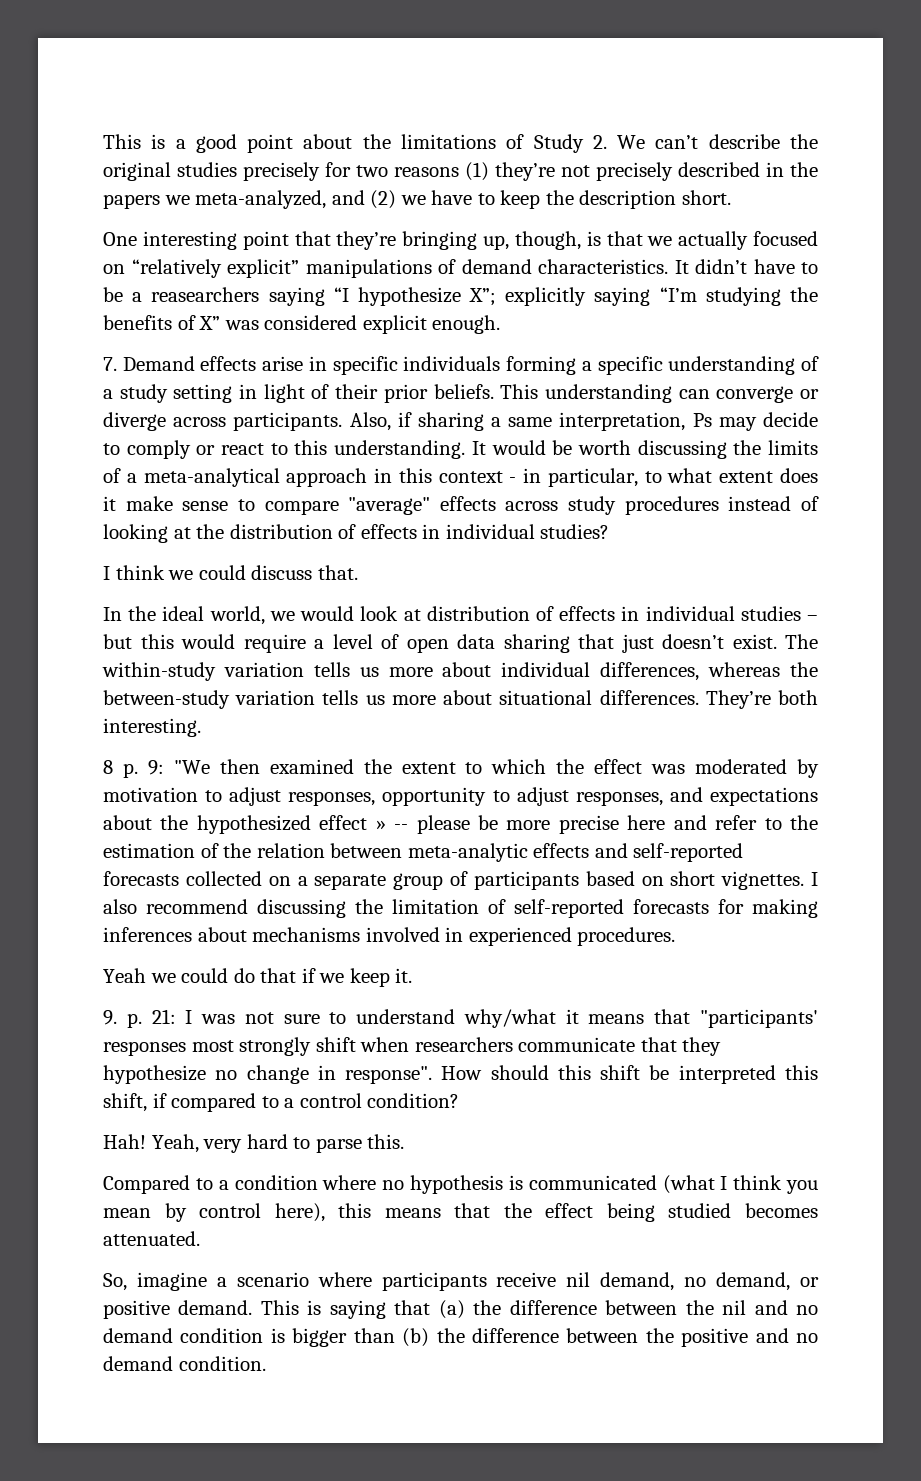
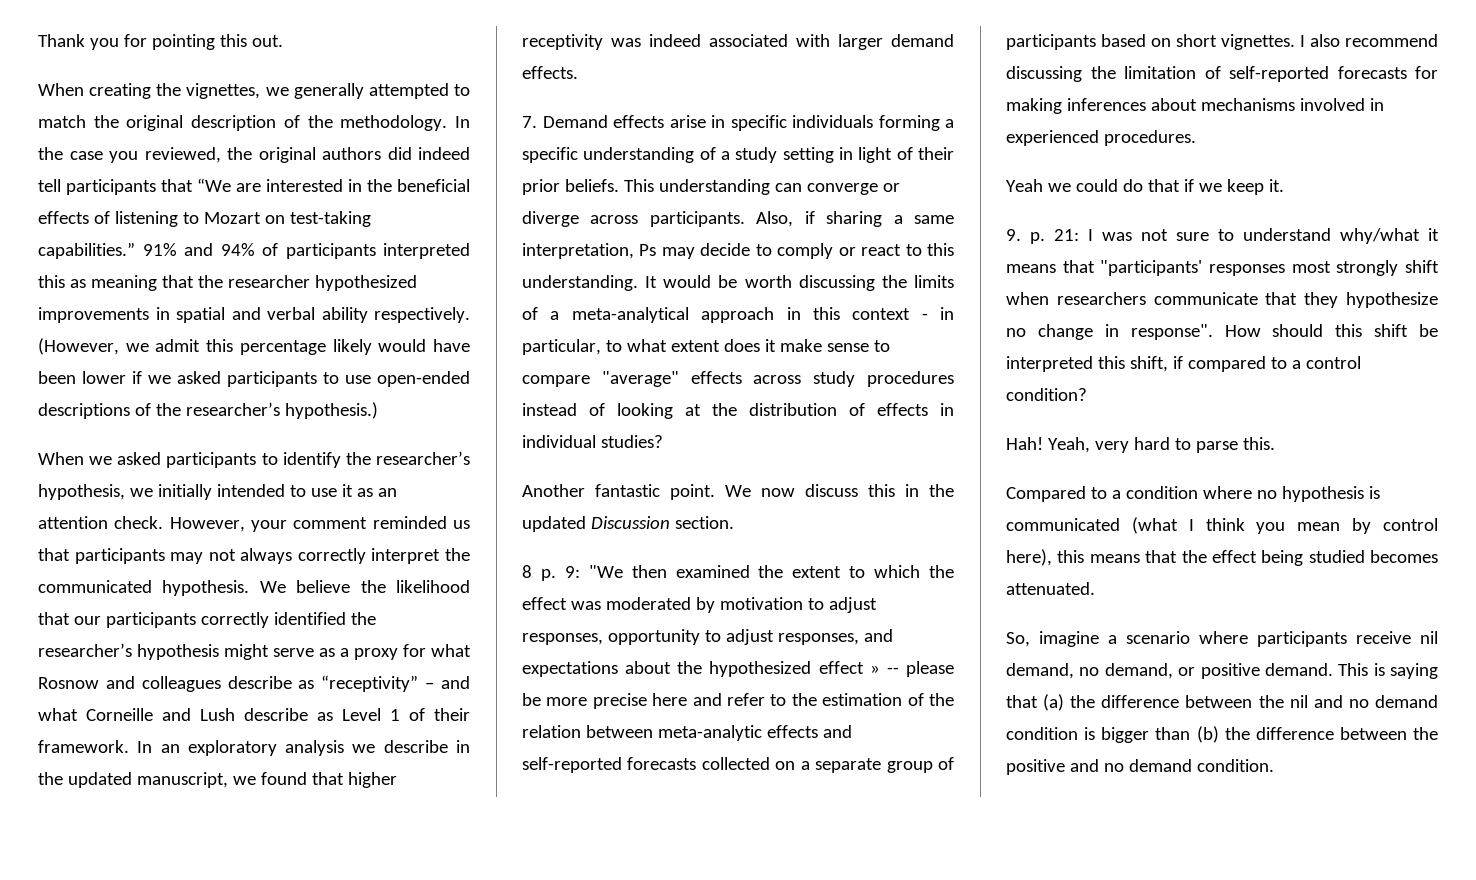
- This is a good point about the limitations of Study 2. We can’t describe the original studies precisely for two reasons (1) they’re not precisely described in the papers we meta-analyzed, and (2) we have to keep the description short.
- One interesting point that they’re bringing up, though, is that we actually focused on “relatively explicit” manipulations of demand characteristics. It didn’t have to be a reasearchers saying “I hypothesize X”; explicitly saying “I’m studying the benefits of X” was considered explicit enough.
+ Thank you for pointing this out.
+ When creating the vignettes, we generally attempted to match the original description of the methodology. In the case you reviewed, the original authors did indeed tell participants that “We are interested in the beneficial effects of listening to Mozart on test-taking capabilities.” 91% and 94% of participants interpreted this as meaning that the researcher hypothesized improvements in spatial and verbal ability respectively. (However, we admit this percentage likely would have been lower if we asked participants to use open-ended descriptions of the researcher’s hypothesis.)
+ When we asked participants to identify the researcher’s hypothesis, we initially intended to use it as an attention check. However, your comment reminded us that participants may not always correctly interpret the communicated hypothesis. We believe the likelihood that our participants correctly identified the researcher’s hypothesis might serve as a proxy for what Rosnow and colleagues describe as “receptivity” – and what Corneille and Lush describe as Level 1 of their framework. In an exploratory analysis we describe in the updated manuscript, we found that higher receptivity was indeed associated with larger demand effects.
- I think we could discuss that.
- In the ideal world, we would look at distribution of effects in individual studies – but this would require a level of open data sharing that just doesn’t exist. The within-study variation tells us more about individual differences, whereas the between-study variation tells us more about situational differences. They’re both interesting.
+ Another fantastic point. We now discuss this in the updated Discussion section.

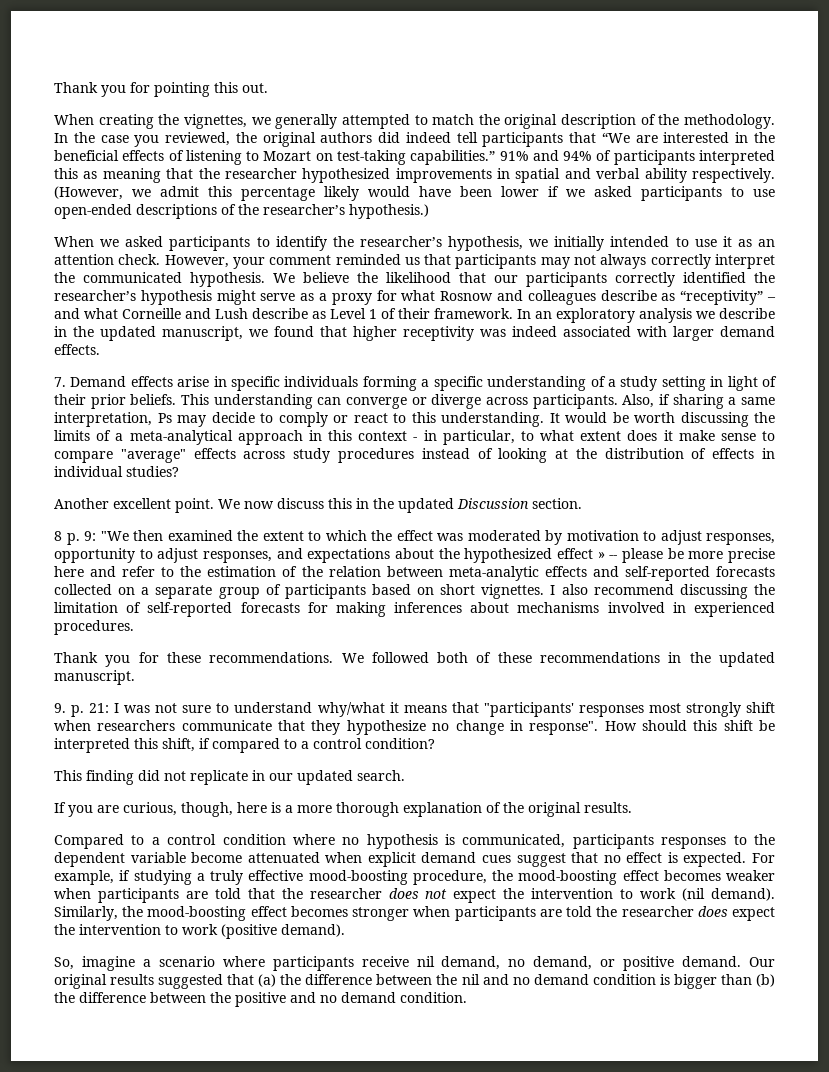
- Another fantastic point.
+ Another excellent point.
- Yeah we could do that if we keep it.
+ Thank you for these recommendations. We followed both of these recommendations in the updated manuscript.
- Hah! Yeah, very hard to parse this.
+ This finding did not replicate in our updated search.
+ If you are curious, though, here is a more thorough explanation of the original results.
- Compared to a condition where no hypothesis is communicated (what I think you mean by control here), this means that the effect being studied becomes attenuated.
+ Compared to a control condition where no hypothesis is communicated, participants responses to the dependent variable become attenuated when explicit demand cues suggest that no effect is expected. For example, if studying a truly effective mood-boosting procedure, the mood-boosting effect becomes weaker when participants are told that the researcher does not expect the intervention to work (nil demand). Similarly, the mood-boosting effect becomes stronger when participants are told the researcher does expect the intervention to work (positive demand).
- This is saying that (a) the difference between the nil and no demand condition is bigger than (b) the difference between the positive and no demand condition.
+ Our original results suggested that (a) the difference between the nil and no demand condition is bigger than (b) the difference between the positive and no demand condition.

